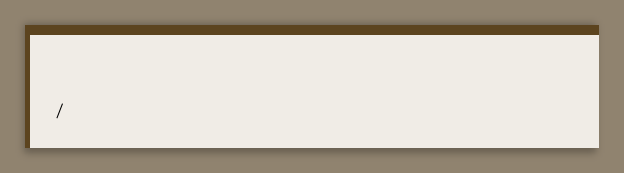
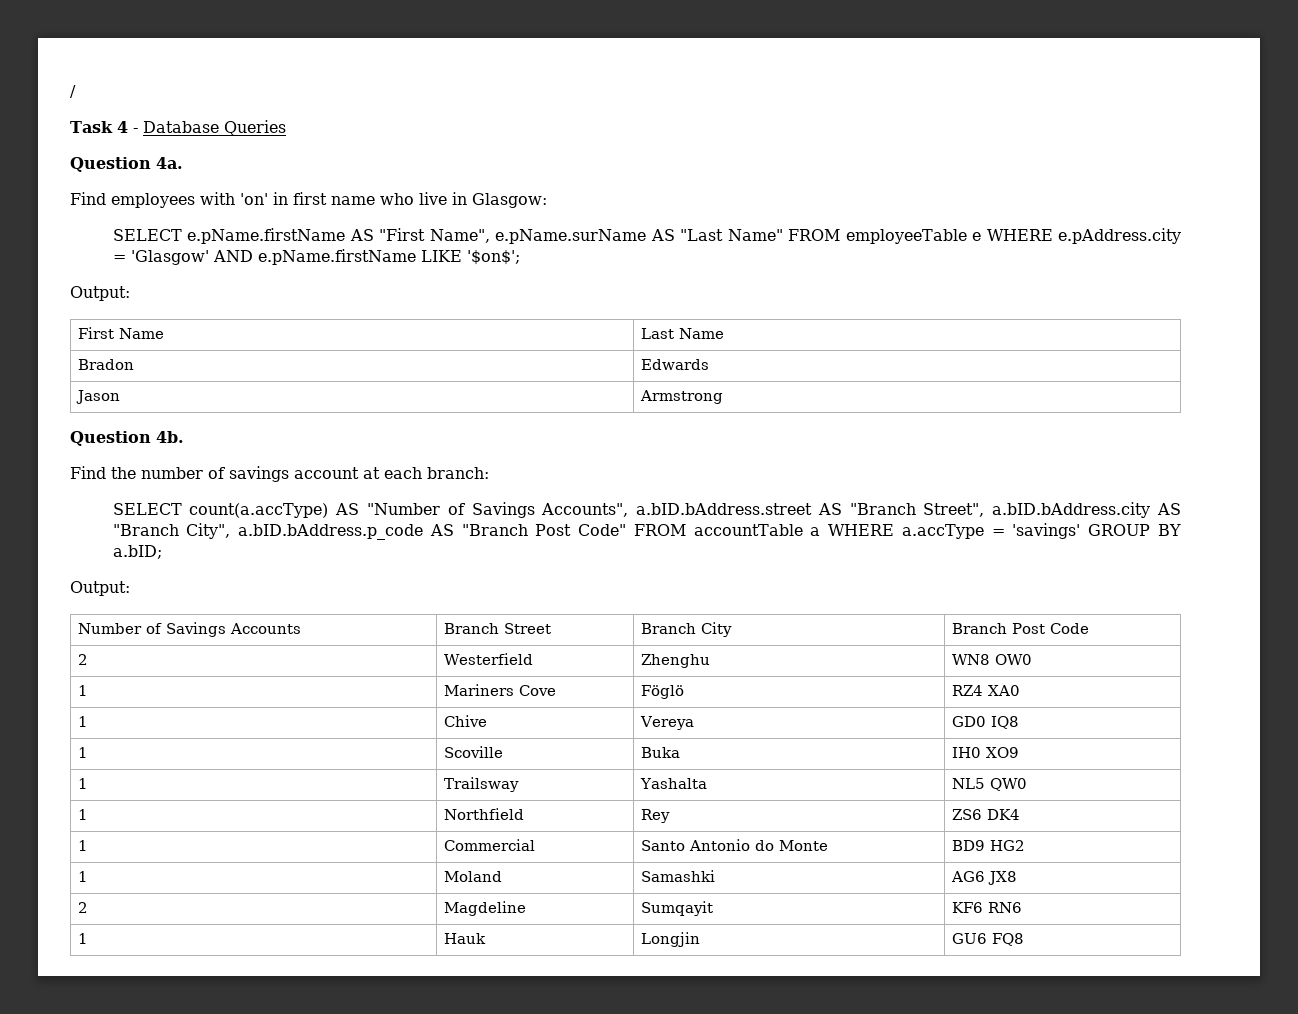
+ Task 4 - Database Queries
+ Question 4a.
+ Find employees with 'on' in first name who live in Glasgow:
+ SELECT e.pName.firstName AS "First Name", e.pName.surName AS "Last Name" FROM employeeTable e WHERE e.pAddress.city = 'Glasgow' AND e.pName.firstName LIKE '$on$';
+ Output:
+ First Name | Last Name
+ Bradon | Edwards
+ Jason | Armstrong
+ Question 4b.
+ Find the number of savings account at each branch:
+ SELECT count(a.accType) AS "Number of Savings Accounts", a.bID.bAddress.street AS "Branch Street", a.bID.bAddress.city AS "Branch City", a.bID.bAddress.p_code AS "Branch Post Code" FROM accountTable a WHERE a.accType = 'savings' GROUP BY a.bID;
+ Output:
+ Number of Savings Accounts | Branch Street | Branch City | Branch Post Code
+ 2 | Westerfield | Zhenghu | WN8 OW0
+ 1 | Mariners Cove | Föglö | RZ4 XA0
+ 1 | Chive | Vereya | GD0 IQ8
+ 1 | Scoville | Buka | IH0 XO9
+ 1 | Trailsway | Yashalta | NL5 QW0
+ 1 | Northfield | Rey | ZS6 DK4
+ 1 | Commercial | Santo Antonio do Monte | BD9 HG2
+ 1 | Moland | Samashki | AG6 JX8
+ 2 | Magdeline | Sumqayit | KF6 RN6
+ 1 | Hauk | Longjin | GU6 FQ8

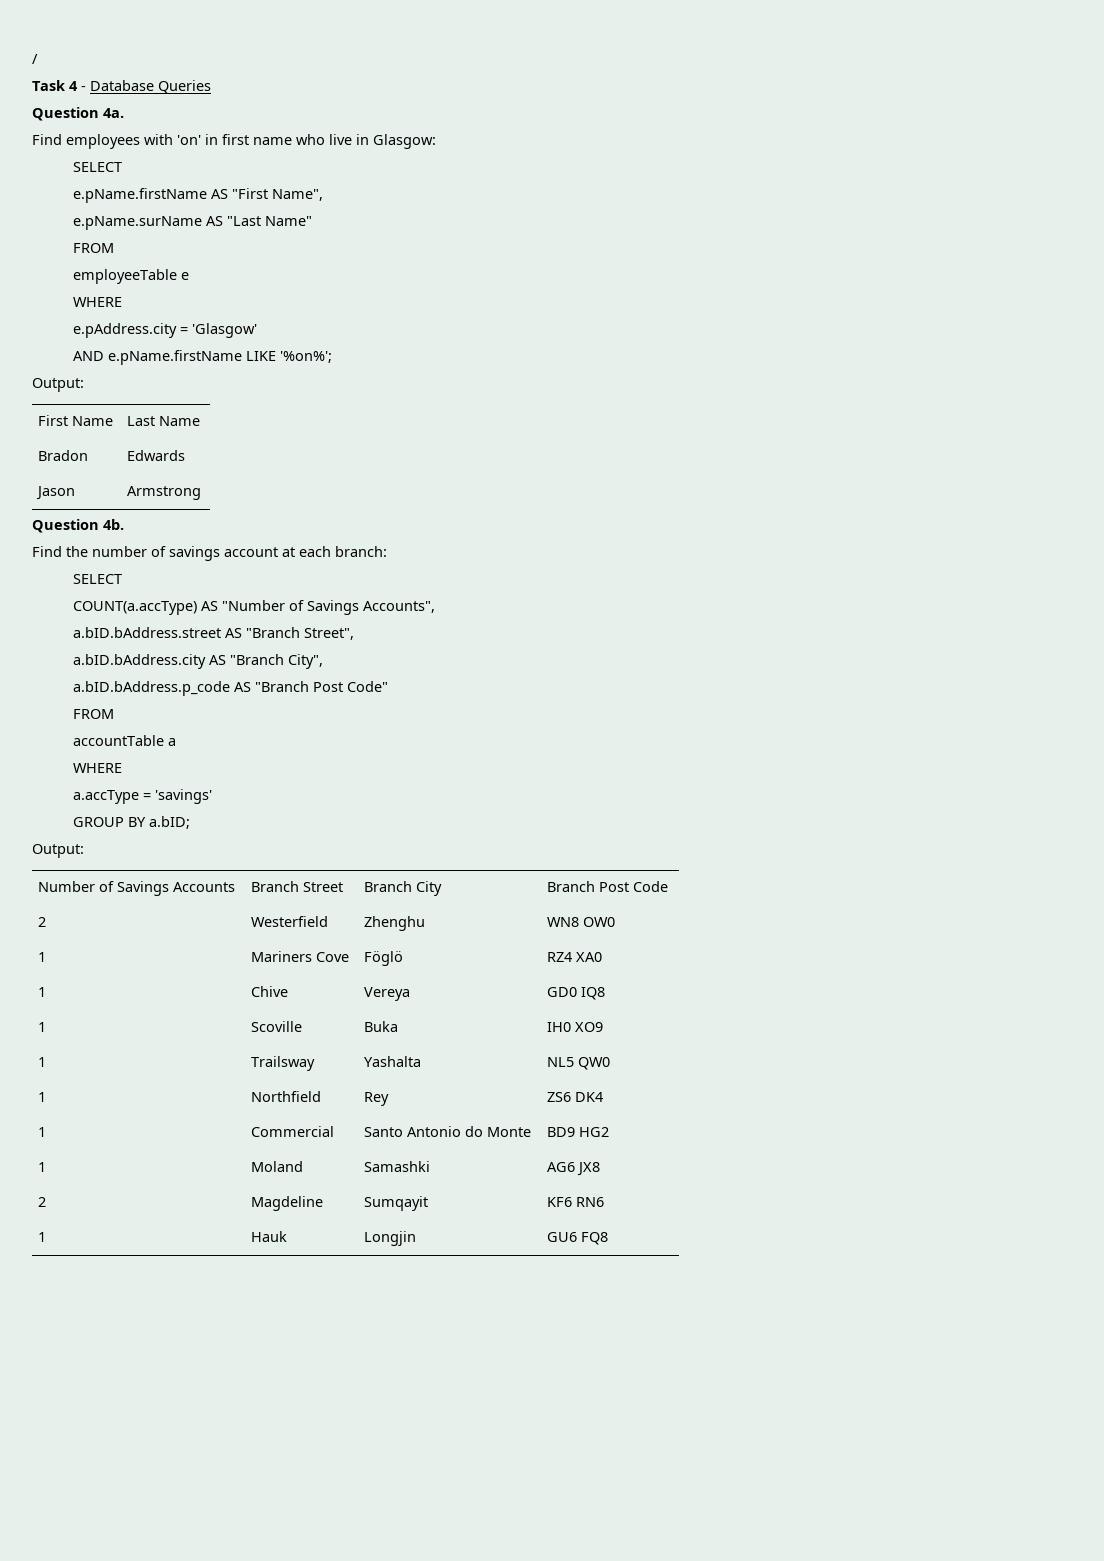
  Find employees with 'on' in first name who live in Glasgow:
- SELECT e.pName.firstName AS "First Name", e.pName.surName AS "Last Name" FROM employeeTable e WHERE e.pAddress.city = 'Glasgow' AND e.pName.firstName LIKE '$on$';
+ SELECT
+ e.pName.firstName AS "First Name",
+ e.pName.surName AS "Last Name"
+ FROM
+ employeeTable e
+ WHERE
+ e.pAddress.city = 'Glasgow'
+ AND e.pName.firstName LIKE '%on%';
  Find the number of savings account at each branch:
- SELECT count(a.accType) AS "Number of Savings Accounts", a.bID.bAddress.street AS "Branch Street", a.bID.bAddress.city AS "Branch City", a.bID.bAddress.p_code AS "Branch Post Code" FROM accountTable a WHERE a.accType = 'savings' GROUP BY a.bID;
+ SELECT
+ COUNT(a.accType) AS "Number of Savings Accounts",
+ a.bID.bAddress.street AS "Branch Street",
+ a.bID.bAddress.city AS "Branch City",
+ a.bID.bAddress.p_code AS "Branch Post Code"
+ FROM
+ accountTable a
+ WHERE
+ a.accType = 'savings'
+ GROUP BY a.bID;

